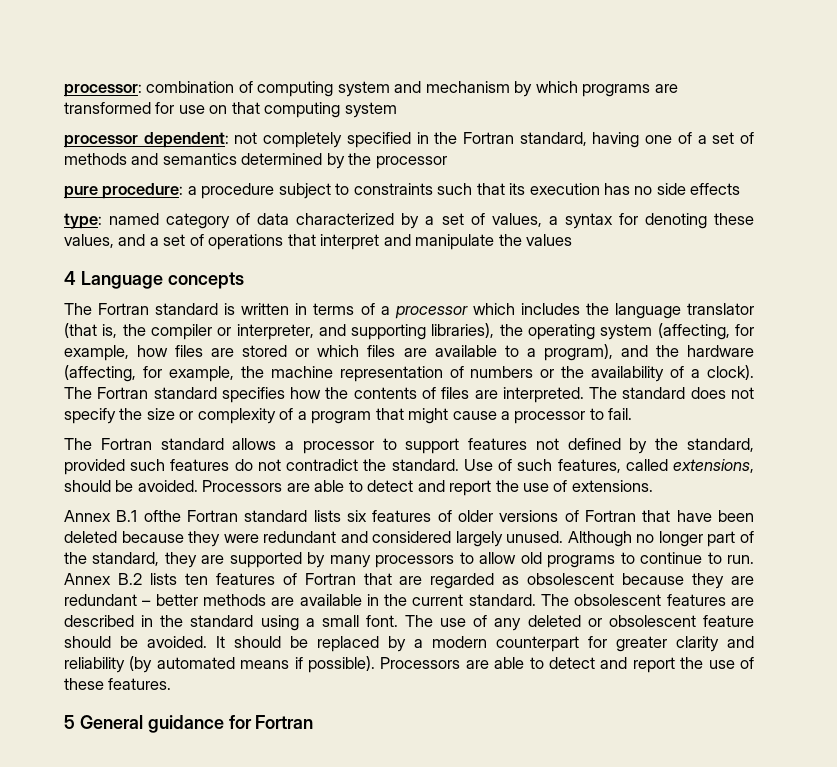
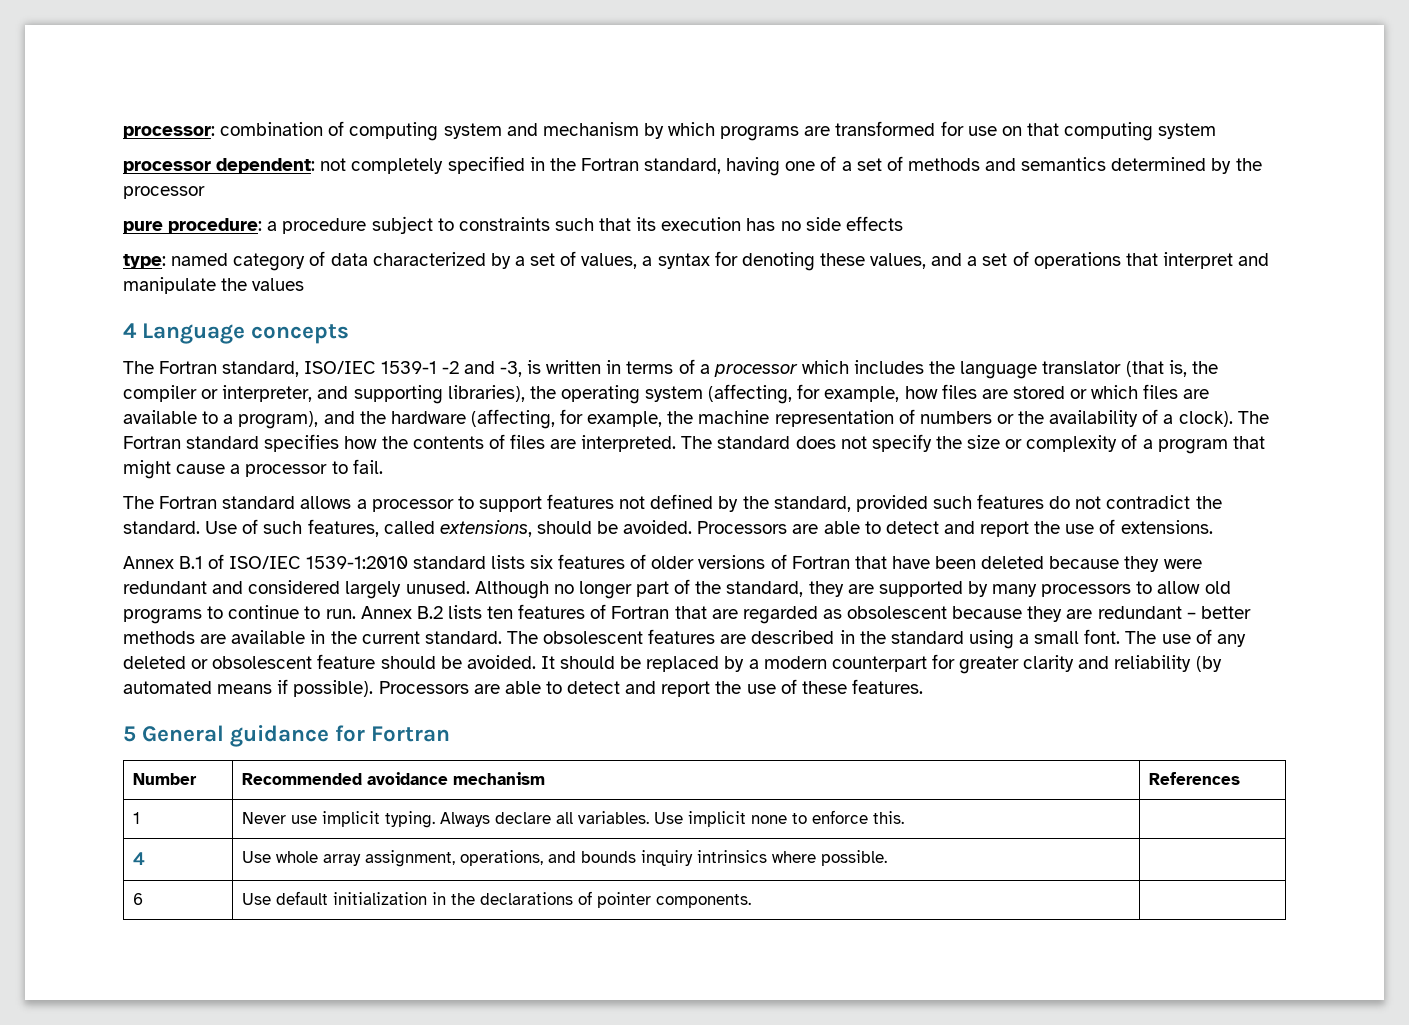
- The Fortran standard is written in terms of a processor which includes the language translator (that is, the compiler or interpreter, and supporting libraries), the operating system (affecting, for example, how files are stored or which files are available to a program), and the hardware (affecting, for example, the machine representation of numbers or the availability of a clock).
+ The Fortran standard, ISO/IEC 1539-1 -2 and -3, is written in terms of a processor which includes the language translator (that is, the compiler or interpreter, and supporting libraries), the operating system (affecting, for example, how files are stored or which files are available to a program), and the hardware (affecting, for example, the machine representation of numbers or the availability of a clock).
- Annex B.1 ofthe Fortran standard lists six features of older versions of Fortran that have been deleted because they were redundant and considered largely unused.
+ Annex B.1 of ISO/IEC 1539-1:2010 standard lists six features of older versions of Fortran that have been deleted because they were redundant and considered largely unused.
+ Number | Recommended avoidance mechanism | References
+ 1 | Never use implicit typing. Always declare all variables. Use implicit none to enforce this. |
+ 4 | Use whole array assignment, operations, and bounds inquiry intrinsics where possible. |
+ 6 | Use default initialization in the declarations of pointer components. |

